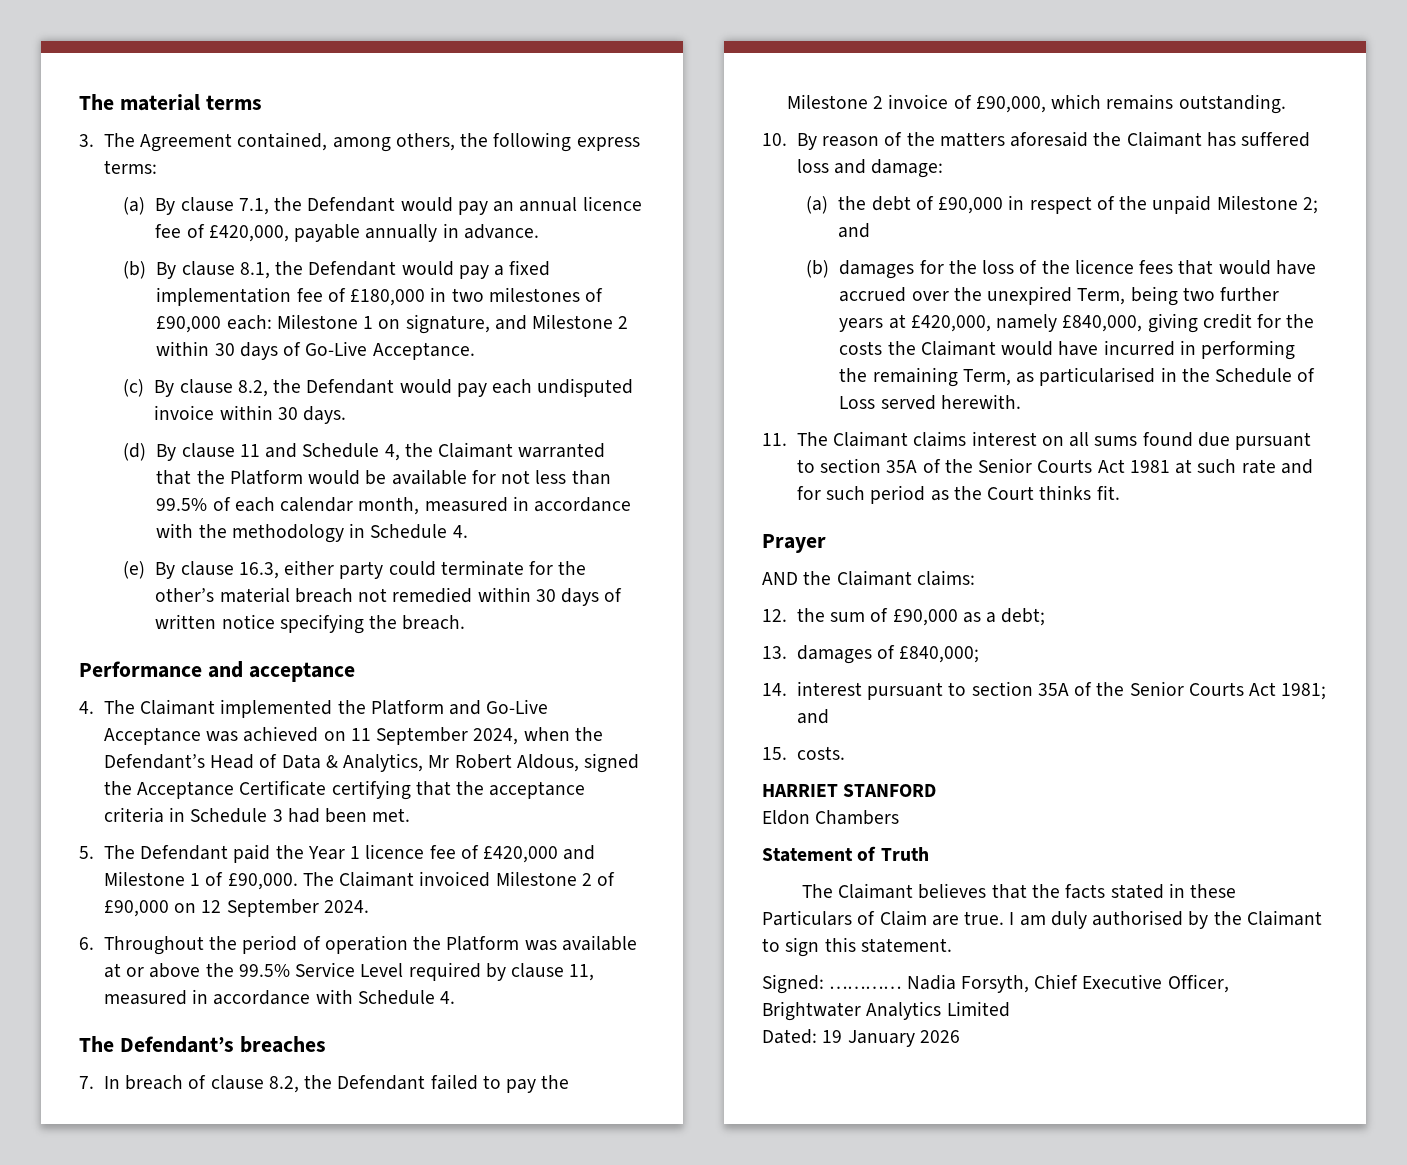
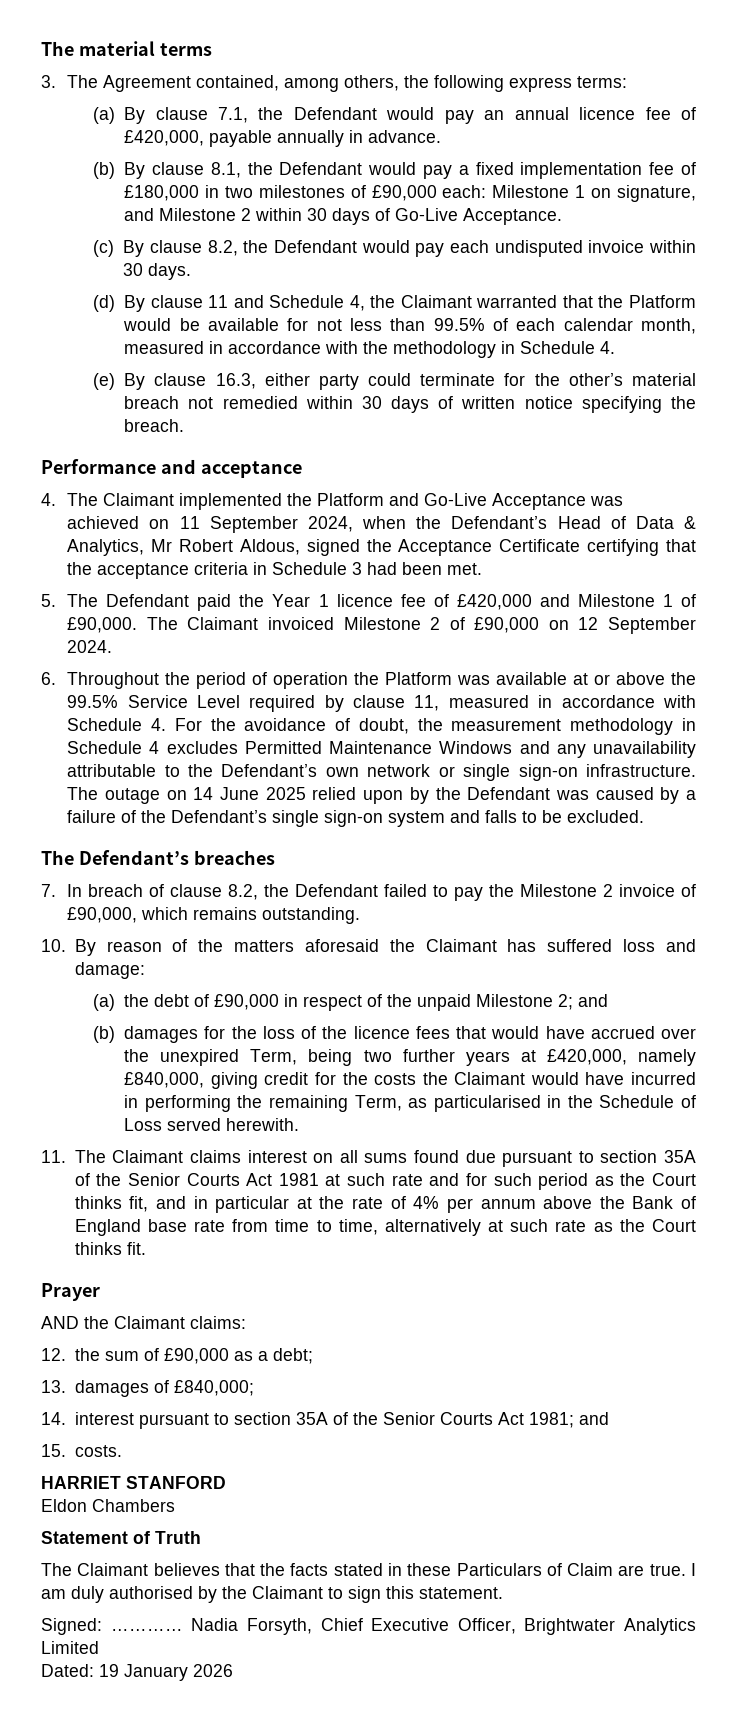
- 6. Throughout the period of operation the Platform was available at or above the 99.5% Service Level required by clause 11, measured in accordance with Schedule 4.
+ 6. Throughout the period of operation the Platform was available at or above the 99.5% Service Level required by clause 11, measured in accordance with Schedule 4. For the avoidance of doubt, the measurement methodology in Schedule 4 excludes Permitted Maintenance Windows and any unavailability attributable to the Defendant’s own network or single sign-on infrastructure. The outage on 14 June 2025 relied upon by the Defendant was caused by a failure of the Defendant’s single sign-on system and falls to be excluded.
- 11. The Claimant claims interest on all sums found due pursuant to section 35A of the Senior Courts Act 1981 at such rate and for such period as the Court thinks fit.
+ 11. The Claimant claims interest on all sums found due pursuant to section 35A of the Senior Courts Act 1981 at such rate and for such period as the Court thinks fit, and in particular at the rate of 4% per annum above the Bank of England base rate from time to time, alternatively at such rate as the Court thinks fit.

